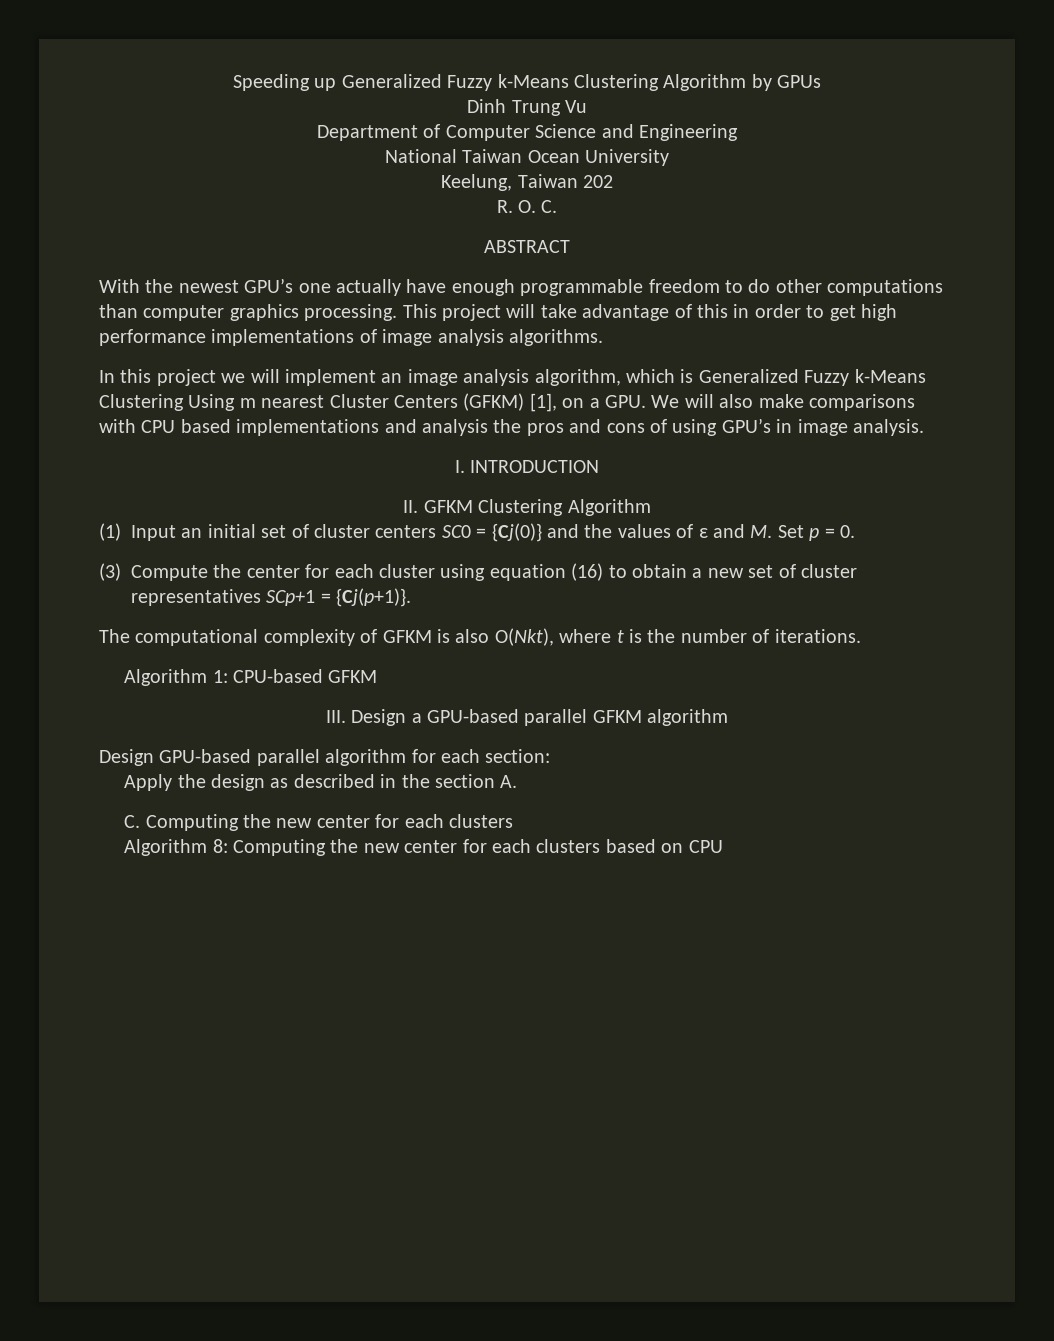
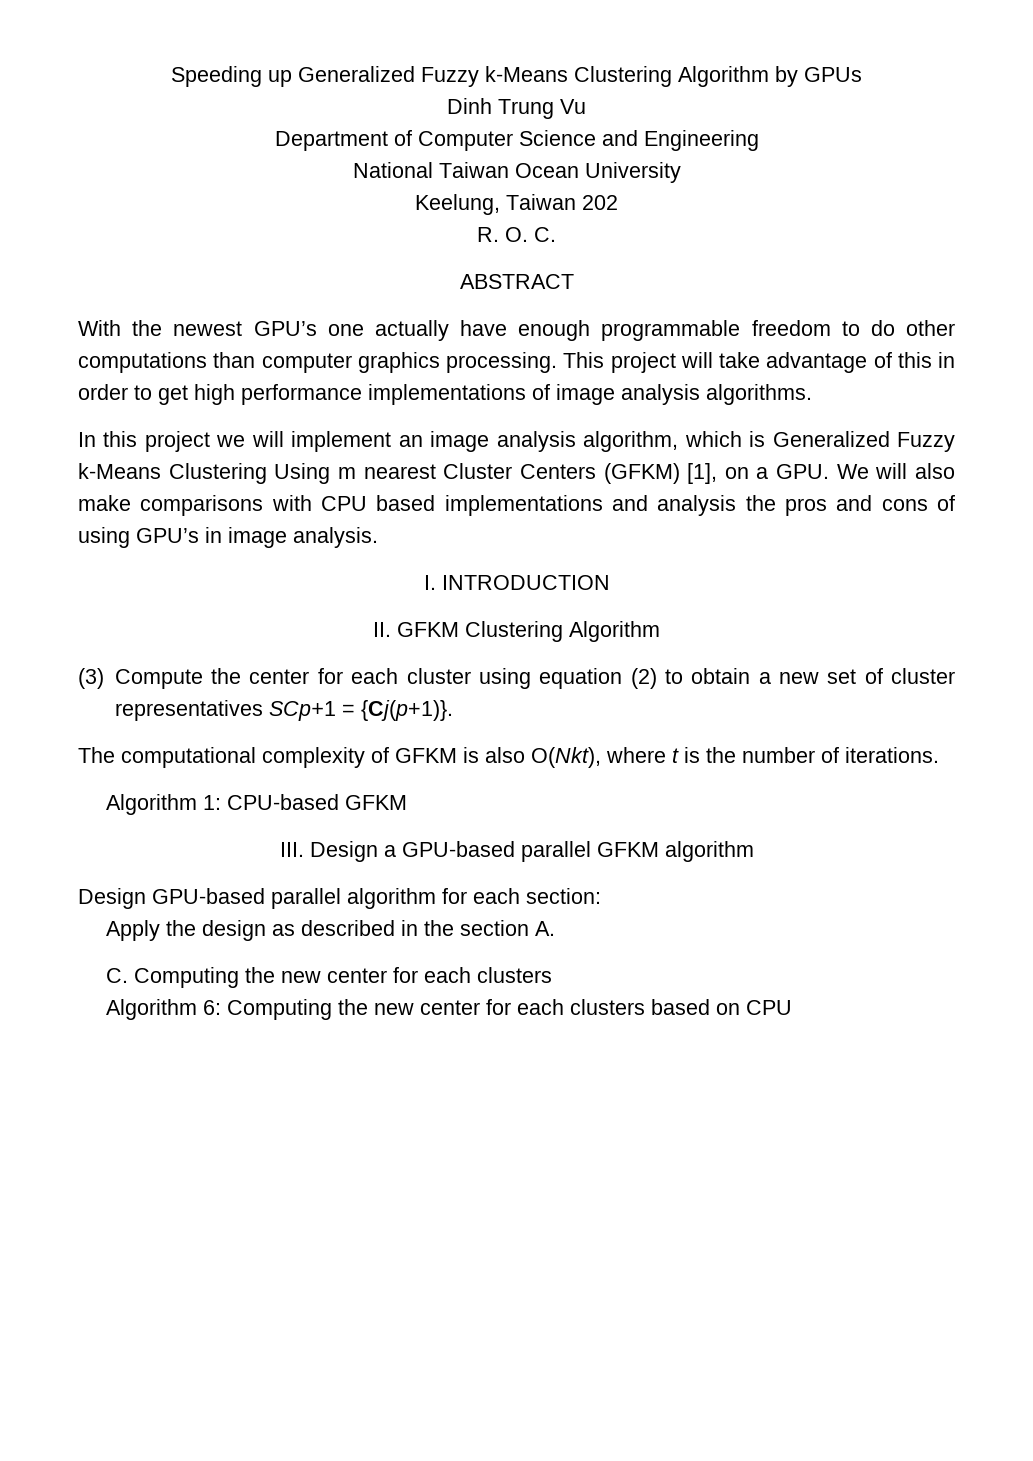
- (1) Input an initial set of cluster centers SC0 = {Cj(0)} and the values of ε and M. Set p = 0.
- (3) Compute the center for each cluster using equation (16) to obtain a new set of cluster representatives SCp+1 = {Cj(p+1)}.
+ (3) Compute the center for each cluster using equation (2) to obtain a new set of cluster representatives SCp+1 = {Cj(p+1)}.
- Algorithm 8: Computing the new center for each clusters based on CPU
+ Algorithm 6: Computing the new center for each clusters based on CPU

